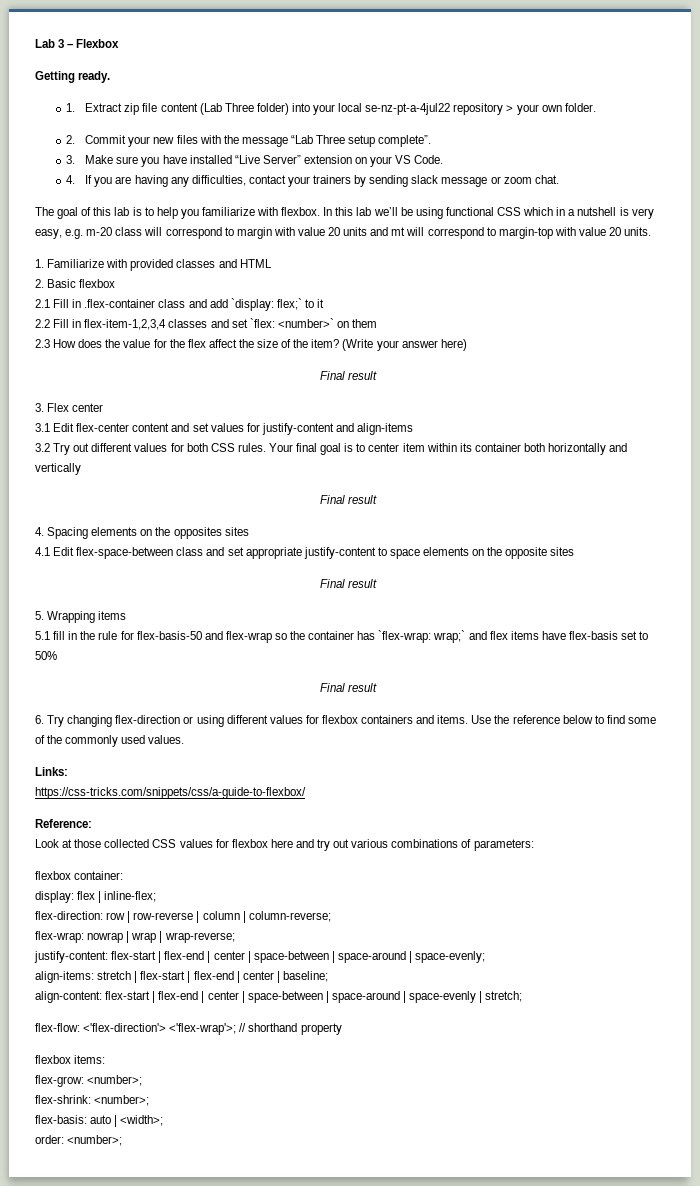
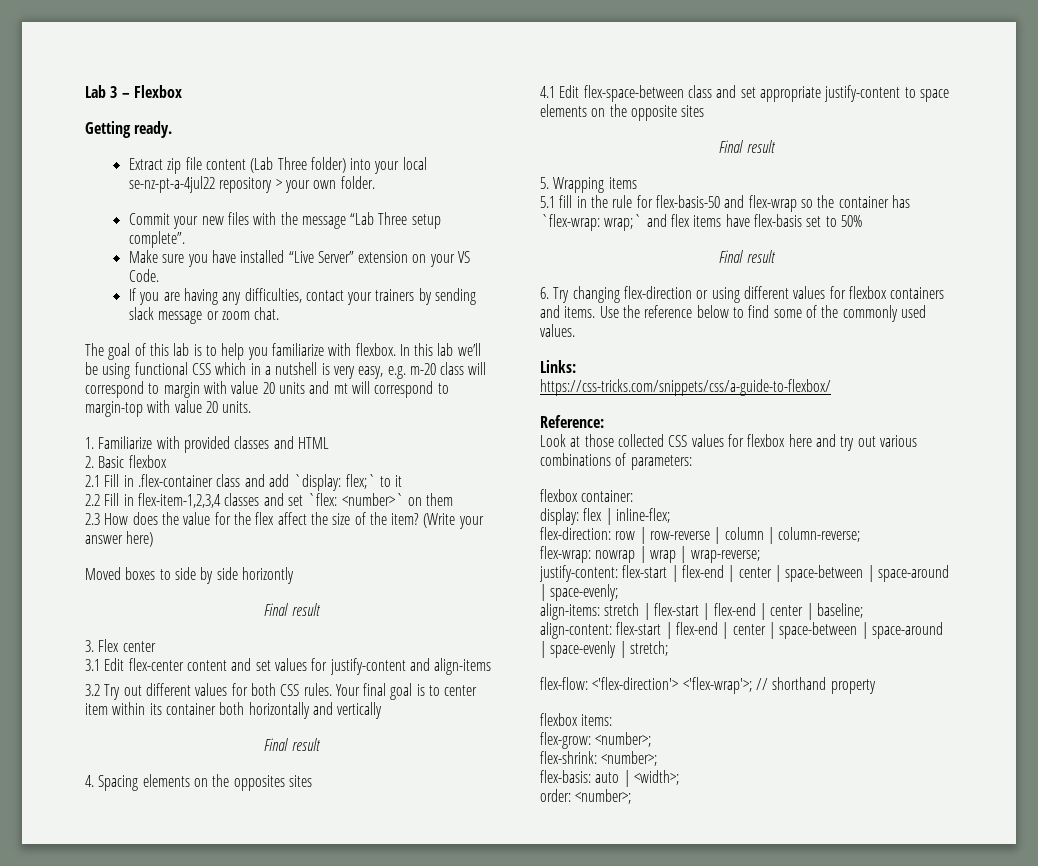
- 1. Extract zip file content (Lab Three folder) into your local se-nz-pt-a-4jul22 repository > your own folder.
+ Extract zip file content (Lab Three folder) into your local se-nz-pt-a-4jul22 repository > your own folder.
- 2. Commit your new files with the message “Lab Three setup complete”.
+ Commit your new files with the message “Lab Three setup complete”.
- 3. Make sure you have installed “Live Server” extension on your VS Code.
+ Make sure you have installed “Live Server” extension on your VS Code.
- 4. If you are having any difficulties, contact your trainers by sending slack message or zoom chat.
+ If you are having any difficulties, contact your trainers by sending slack message or zoom chat.
+ Moved boxes to side by side horizontly

